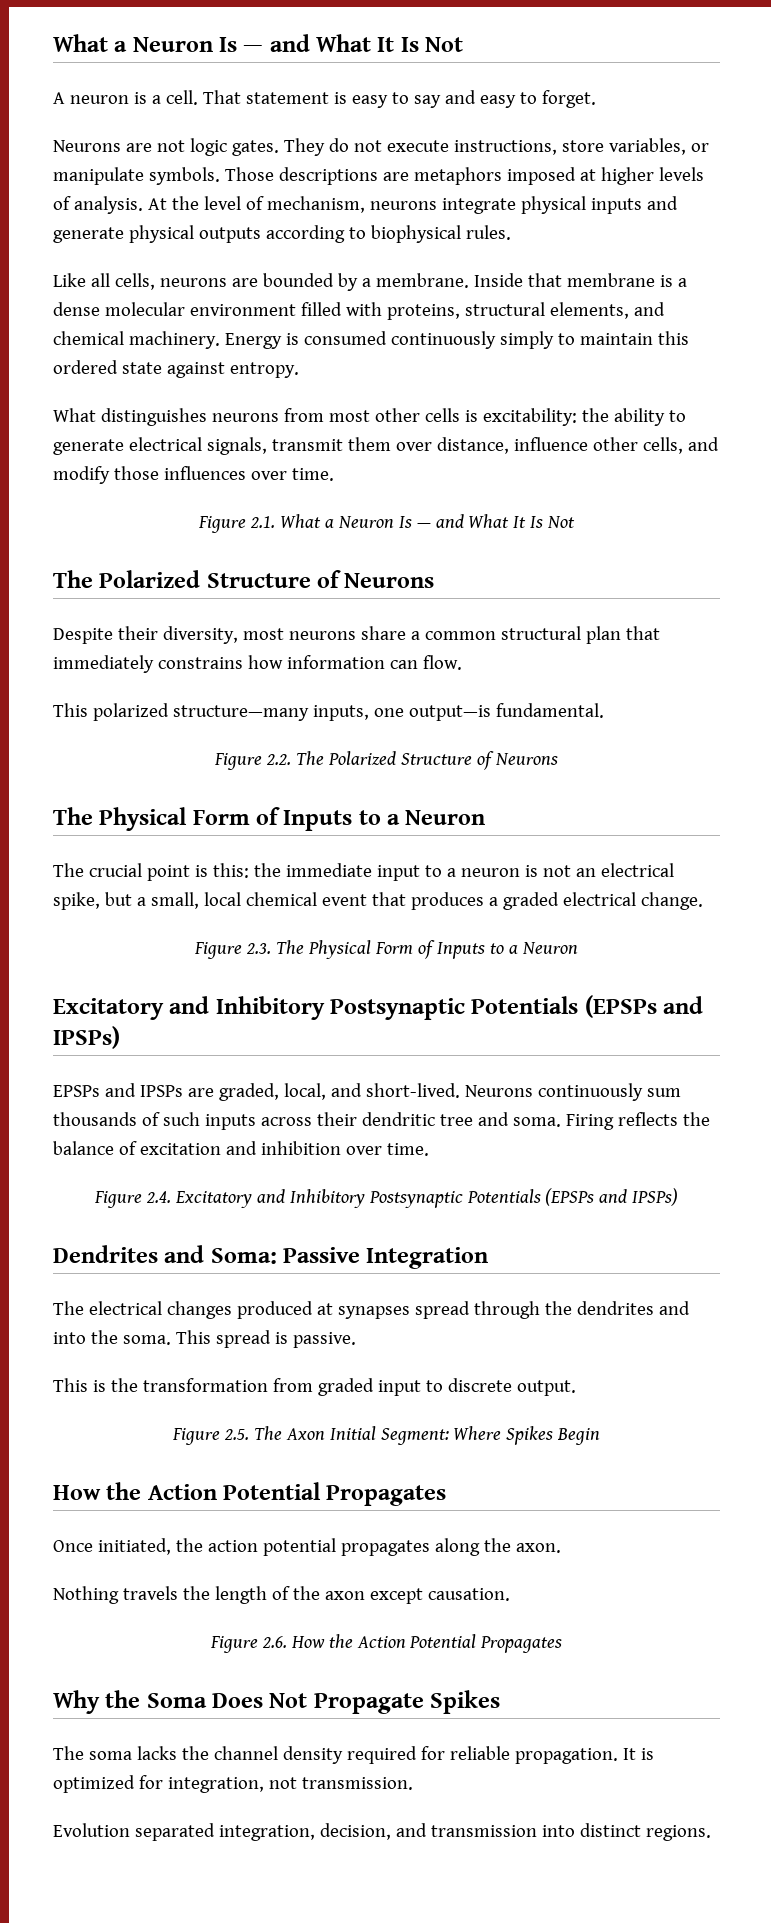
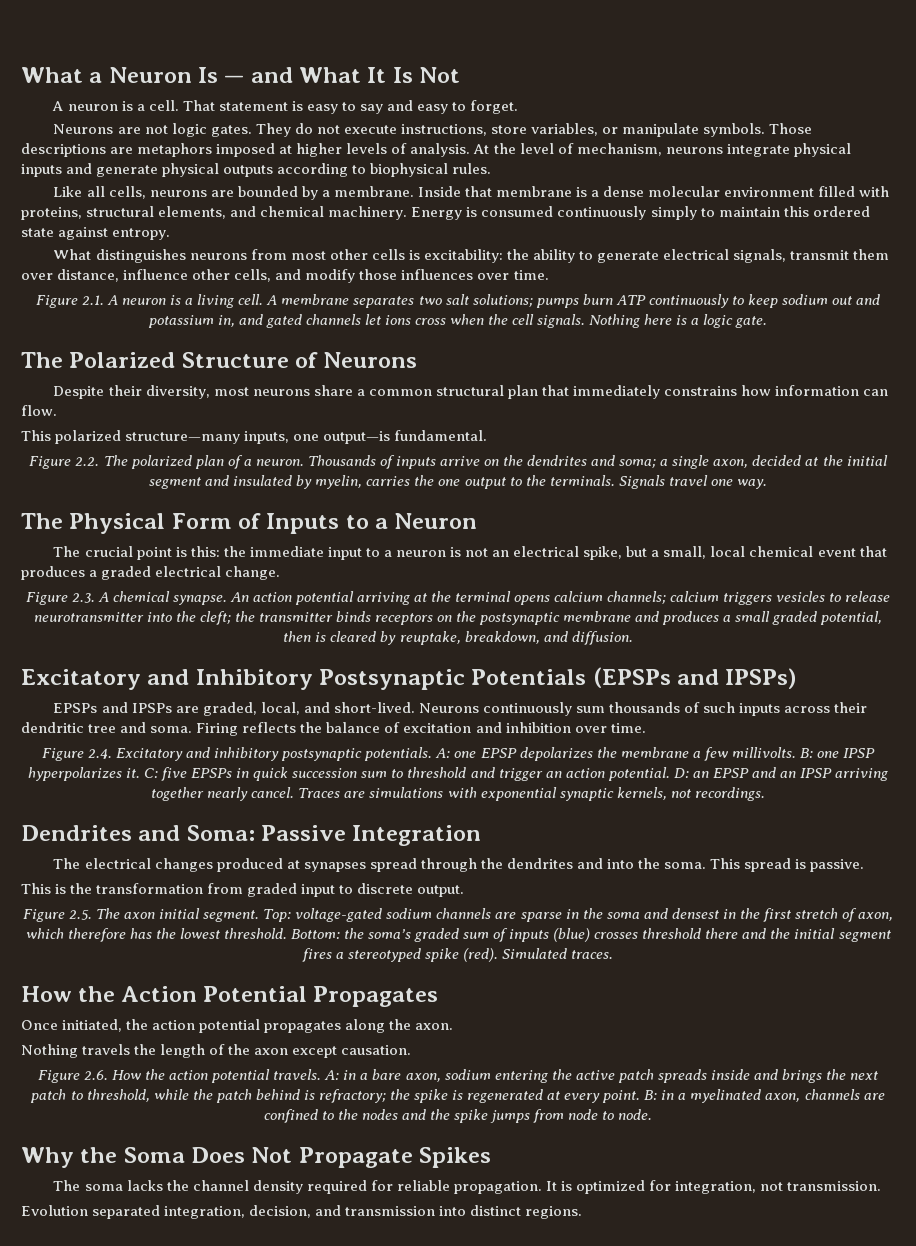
- Figure 2.1. What a Neuron Is — and What It Is Not
+ Figure 2.1. A neuron is a living cell. A membrane separates two salt solutions; pumps burn ATP continuously to keep sodium out and potassium in, and gated channels let ions cross when the cell signals. Nothing here is a logic gate.
- Figure 2.2. The Polarized Structure of Neurons
+ Figure 2.2. The polarized plan of a neuron. Thousands of inputs arrive on the dendrites and soma; a single axon, decided at the initial segment and insulated by myelin, carries the one output to the terminals. Signals travel one way.
- Figure 2.3. The Physical Form of Inputs to a Neuron
+ Figure 2.3. A chemical synapse. An action potential arriving at the terminal opens calcium channels; calcium triggers vesicles to release neurotransmitter into the cleft; the transmitter binds receptors on the postsynaptic membrane and produces a small graded potential, then is cleared by reuptake, breakdown, and diffusion.
- Figure 2.4. Excitatory and Inhibitory Postsynaptic Potentials (EPSPs and IPSPs)
+ Figure 2.4. Excitatory and inhibitory postsynaptic potentials. A: one EPSP depolarizes the membrane a few millivolts. B: one IPSP hyperpolarizes it. C: five EPSPs in quick succession sum to threshold and trigger an action potential. D: an EPSP and an IPSP arriving together nearly cancel. Traces are simulations with exponential synaptic kernels, not recordings.
- Figure 2.5. The Axon Initial Segment: Where Spikes Begin
+ Figure 2.5. The axon initial segment. Top: voltage-gated sodium channels are sparse in the soma and densest in the first stretch of axon, which therefore has the lowest threshold. Bottom: the soma’s graded sum of inputs (blue) crosses threshold there and the initial segment fires a stereotyped spike (red). Simulated traces.
- Figure 2.6. How the Action Potential Propagates
+ Figure 2.6. How the action potential travels. A: in a bare axon, sodium entering the active patch spreads inside and brings the next patch to threshold, while the patch behind is refractory; the spike is regenerated at every point. B: in a myelinated axon, channels are confined to the nodes and the spike jumps from node to node.

